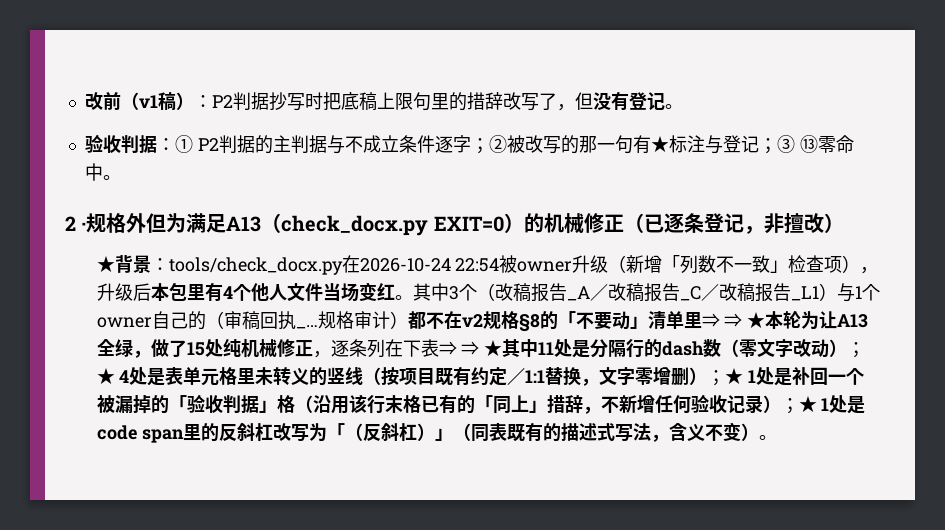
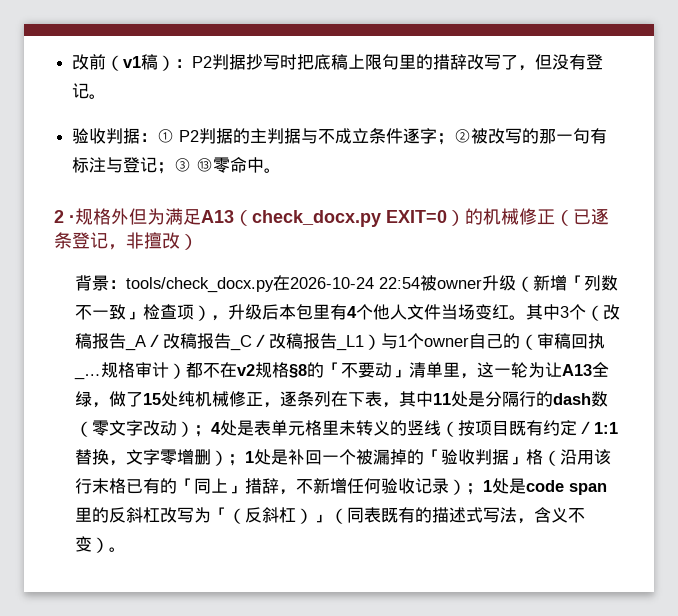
- 验收判据：① P2判据的主判据与不成立条件逐字；②被改写的那一句有★标注与登记；③ ⑬零命中。
+ 验收判据：① P2判据的主判据与不成立条件逐字；②被改写的那一句有标注与登记；③ ⑬零命中。
- ★背景：tools/check_docx.py在2026-10-24 22:54被owner升级（新增「列数不一致」检查项），升级后本包里有4个他人文件当场变红。
+ 背景：tools/check_docx.py在2026-10-24 22:54被owner升级（新增「列数不一致」检查项），升级后本包里有4个他人文件当场变红。
- 规格审计）都不在v2规格§8的「不要动」清单里⇒ ⇒ ★本轮为让A13全绿，做了15处纯机械修正，逐条列在下表⇒ ⇒ ★其中11处是分隔行的dash数（零文字改动）；
+ 规格审计）都不在v2规格§8的「不要动」清单里，这一轮为让A13全绿，做了15处纯机械修正，逐条列在下表，其中11处是分隔行的dash数（零文字改动）；
- ★ 4处是表单元格里未转义的竖线（按项目既有约定／1:1替换，文字零增删）；
+ 4处是表单元格里未转义的竖线（按项目既有约定／1:1替换，文字零增删）；
- ★ 1处是补回一个被漏掉的「验收判据」格（沿用该行末格已有的「同上」措辞，不新增任何验收记录）；
+ 1处是补回一个被漏掉的「验收判据」格（沿用该行末格已有的「同上」措辞，不新增任何验收记录）；
- ★ 1处是code span里的反斜杠改写为「（反斜杠）」（同表既有的描述式写法，含义不变）。
+ 1处是code span里的反斜杠改写为「（反斜杠）」（同表既有的描述式写法，含义不变）。

